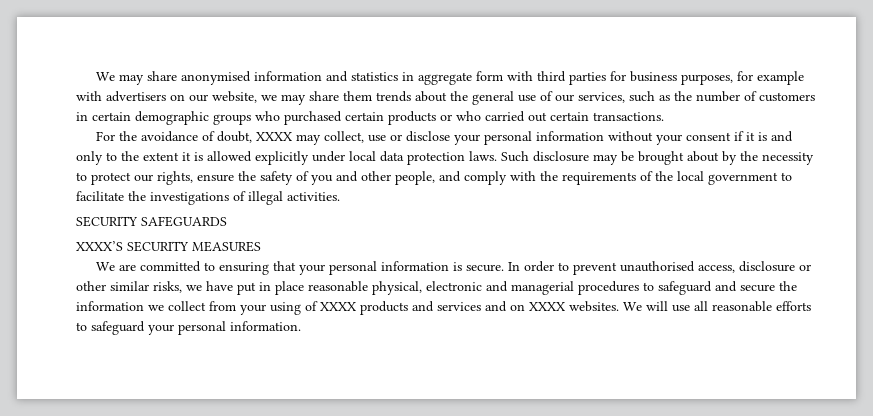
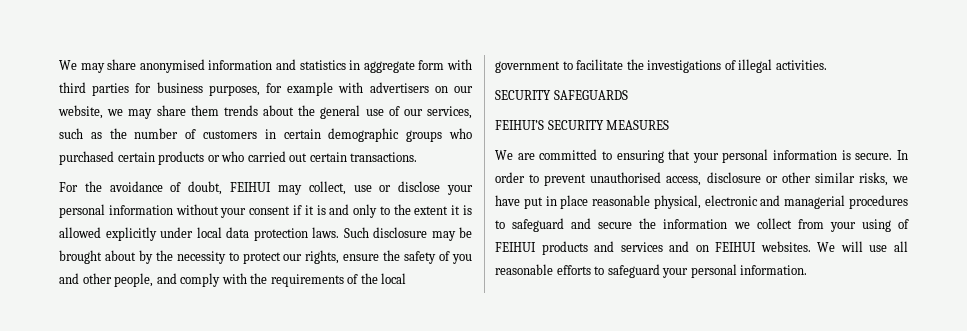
- For the avoidance of doubt, XXXX may collect, use or disclose your personal information without your consent if it is and only to the extent it is allowed explicitly under local data protection laws.
+ For the avoidance of doubt, FEIHUI may collect, use or disclose your personal information without your consent if it is and only to the extent it is allowed explicitly under local data protection laws.
- XXXX’S SECURITY MEASURES
+ FEIHUI’S SECURITY MEASURES
- In order to prevent unauthorised access, disclosure or other similar risks, we have put in place reasonable physical, electronic and managerial procedures to safeguard and secure the information we collect from your using of XXXX products and services and on XXXX websites.
+ In order to prevent unauthorised access, disclosure or other similar risks, we have put in place reasonable physical, electronic and managerial procedures to safeguard and secure the information we collect from your using of FEIHUI products and services and on FEIHUI websites.

